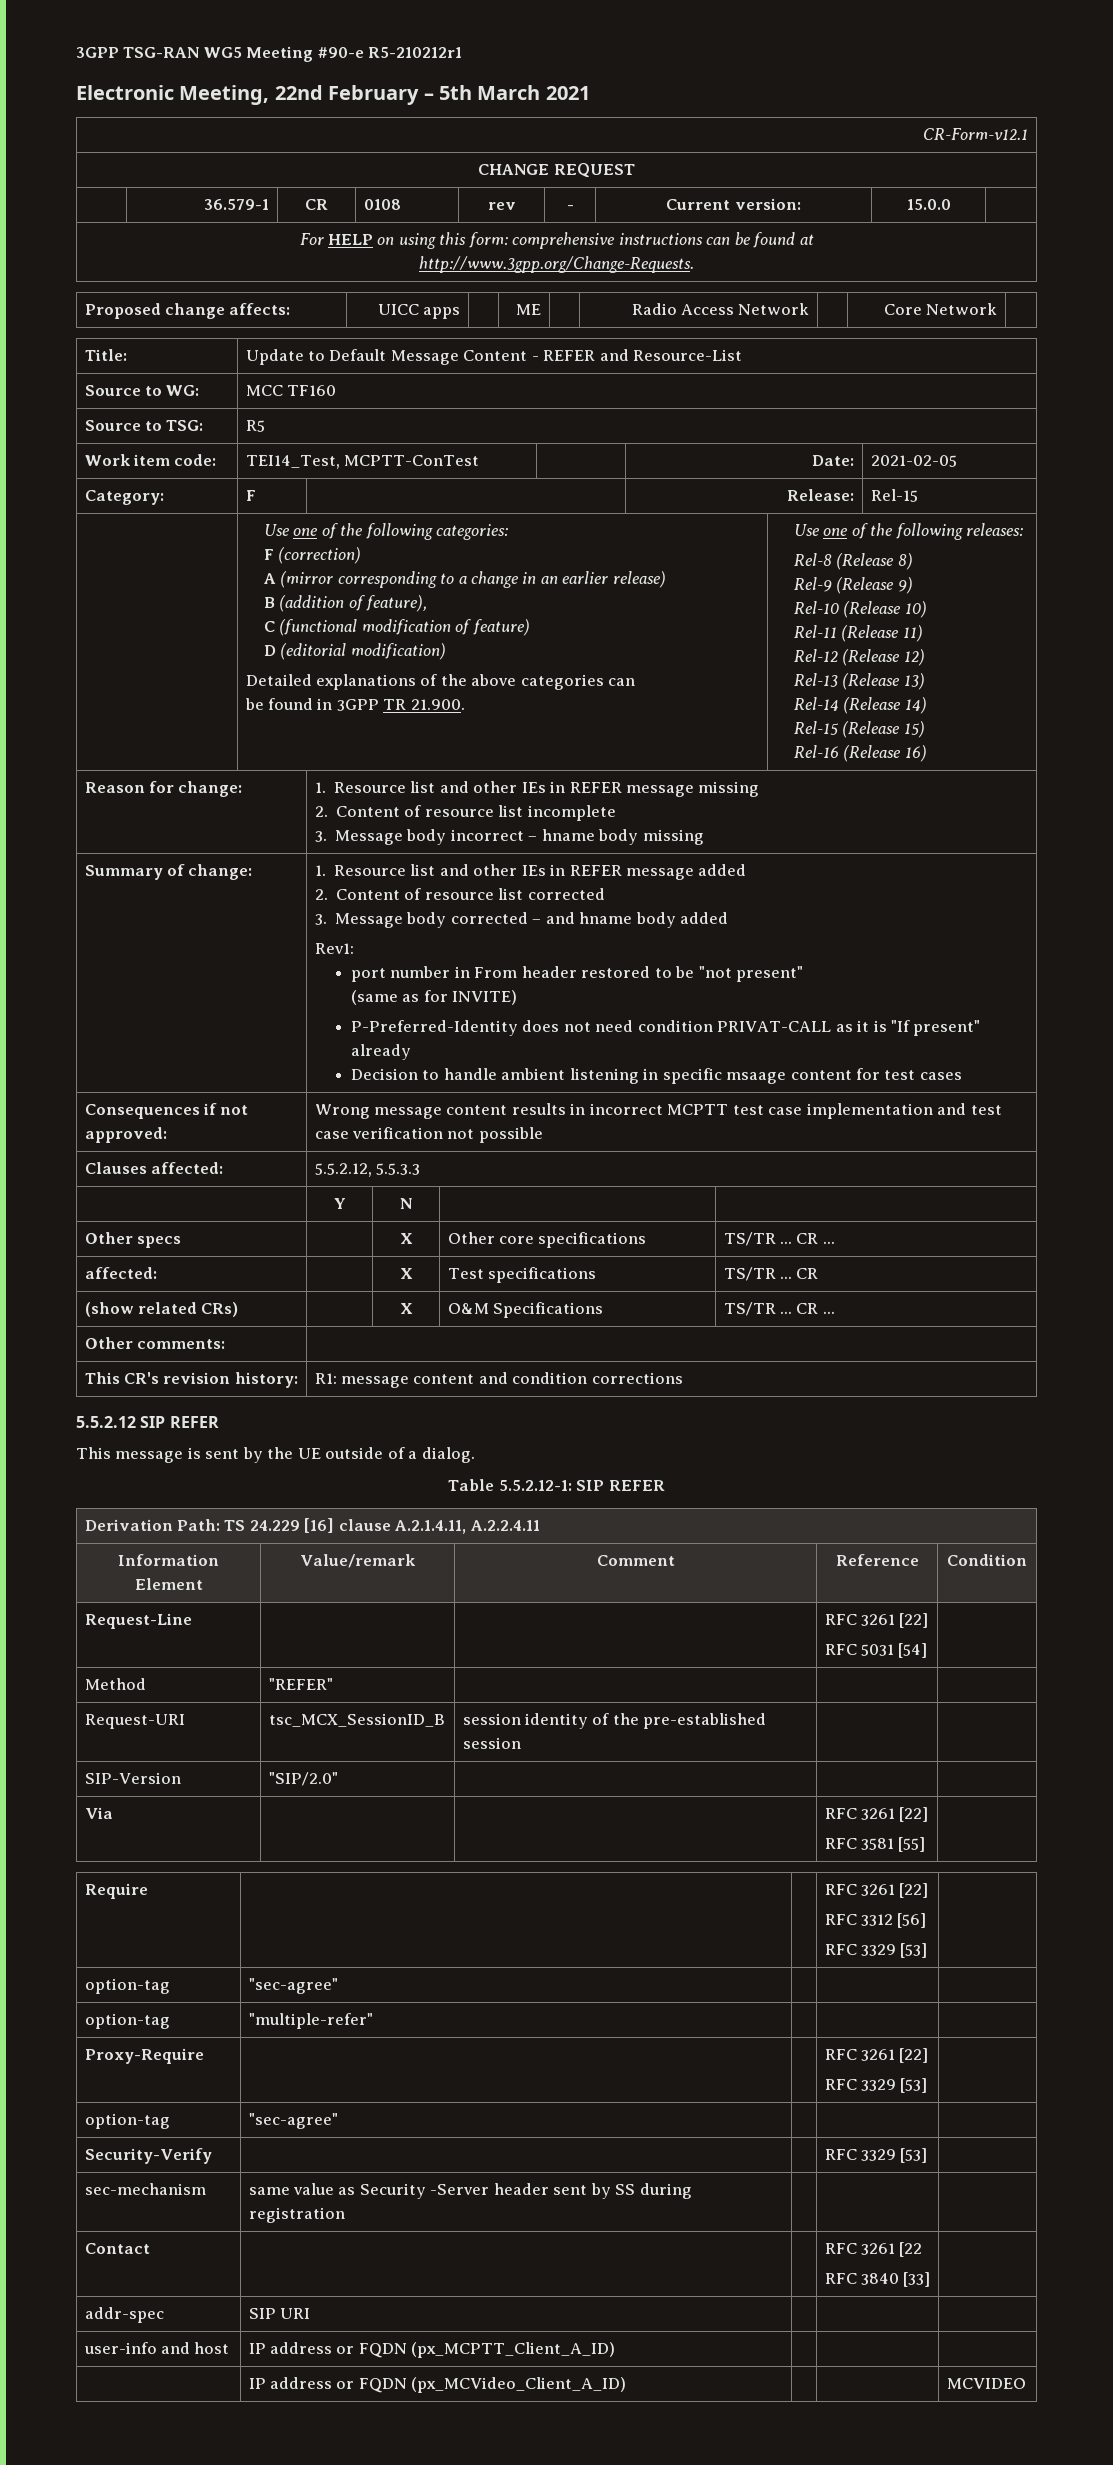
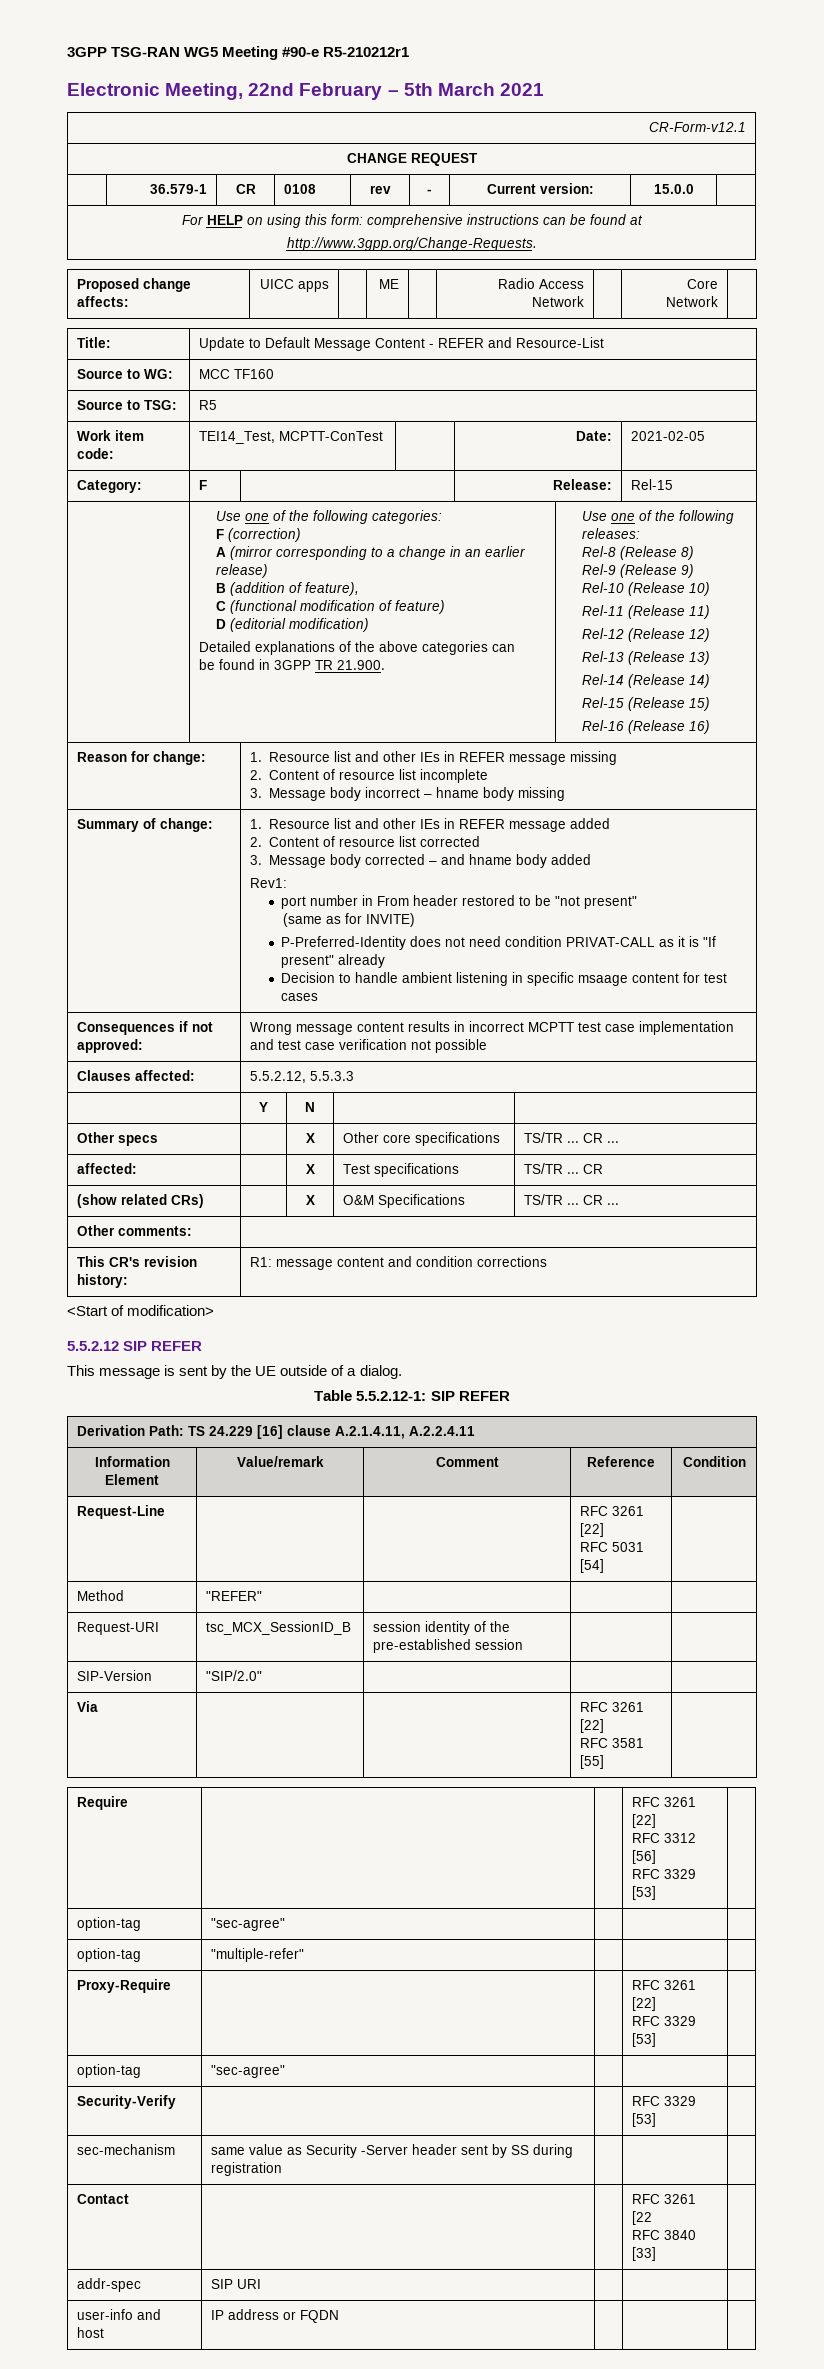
+ <Start of modification>
- user-info and host | IP address or FQDN (px_MCPTT_Client_A_ID) | | |
- | IP address or FQDN (px_MCVideo_Client_A_ID) | | | MCVIDEO
+ user-info and host | IP address or FQDN | | |

